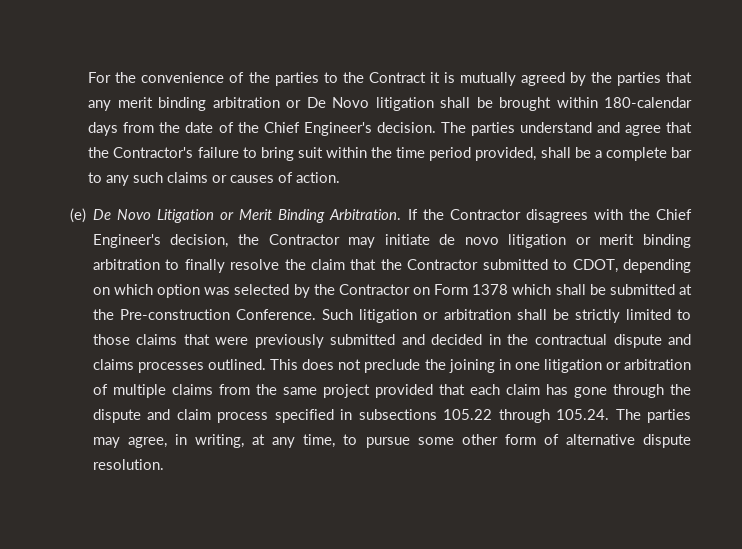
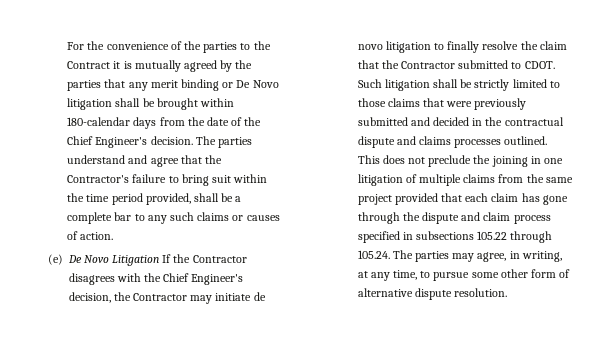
- For the convenience of the parties to the Contract it is mutually agreed by the parties that any merit binding arbitration or De Novo litigation shall be brought within 180-calendar days from the date of the Chief Engineer's decision.
+ For the convenience of the parties to the Contract it is mutually agreed by the parties that any merit binding or De Novo litigation shall be brought within 180-calendar days from the date of the Chief Engineer's decision.
- (e) De Novo Litigation or Merit Binding Arbitration. If the Contractor disagrees with the Chief Engineer's decision, the Contractor may initiate de novo litigation or merit binding arbitration to finally resolve the claim that the Contractor submitted to CDOT, depending on which option was selected by the Contractor on Form 1378 which shall be submitted at the Pre-construction Conference. Such litigation or arbitration shall be strictly limited to those claims that were previously submitted and decided in the contractual dispute and claims processes outlined.
+ (e) De Novo Litigation If the Contractor disagrees with the Chief Engineer's decision, the Contractor may initiate de novo litigation to finally resolve the claim that the Contractor submitted to CDOT. Such litigation shall be strictly limited to those claims that were previously submitted and decided in the contractual dispute and claims processes outlined.
- This does not preclude the joining in one litigation or arbitration of multiple claims from the same project provided that each claim has gone through the dispute and claim process specified in subsections 105.22 through 105.24. The parties may agree, in writing, at any time, to pursue some other form of alternative dispute resolution.
+ This does not preclude the joining in one litigation of multiple claims from the same project provided that each claim has gone through the dispute and claim process specified in subsections 105.22 through 105.24. The parties may agree, in writing, at any time, to pursue some other form of alternative dispute resolution.

